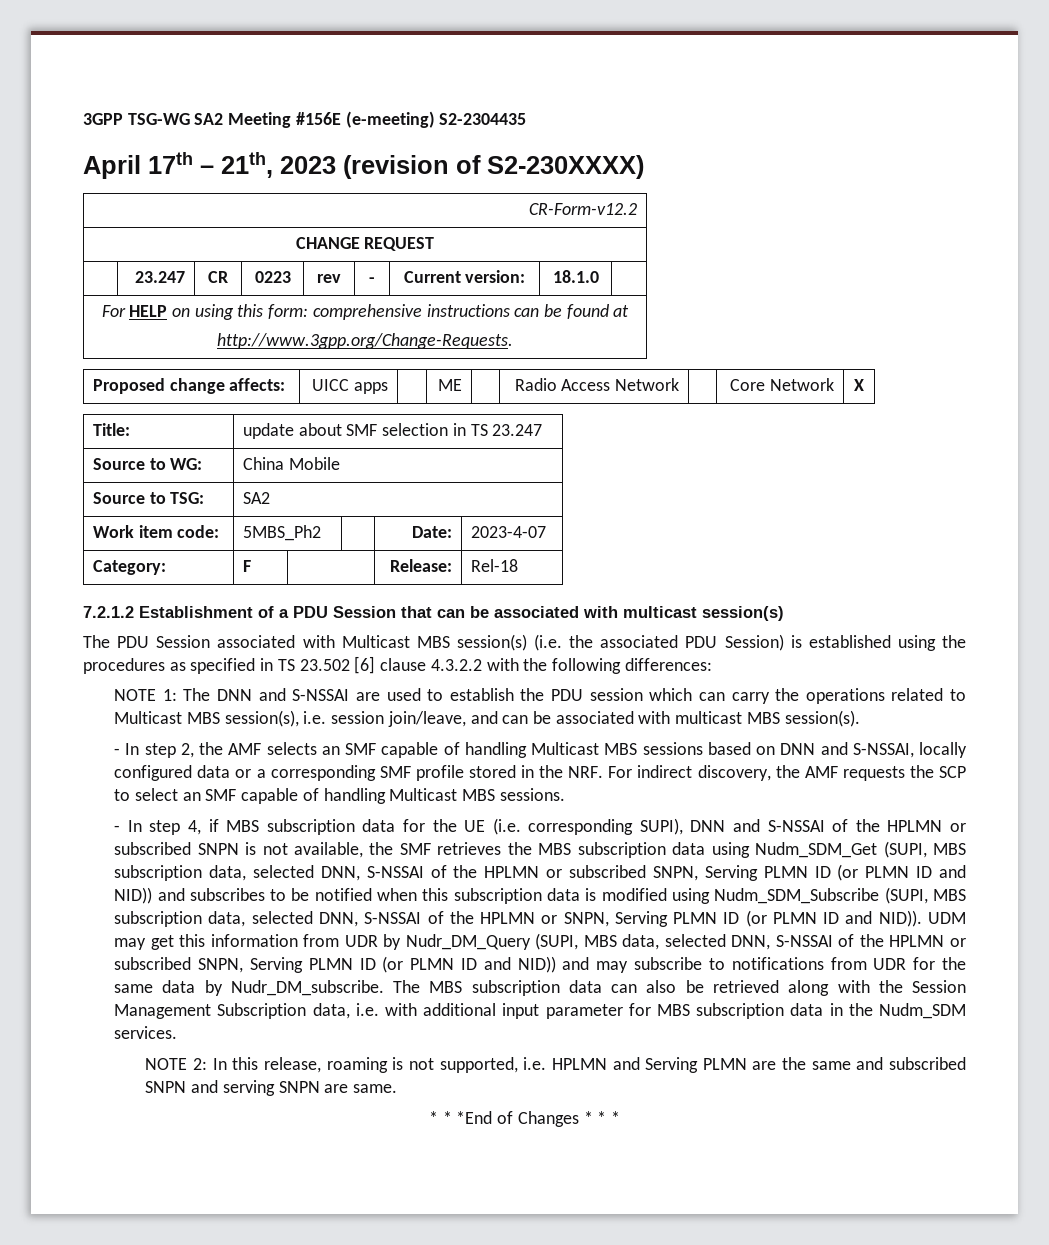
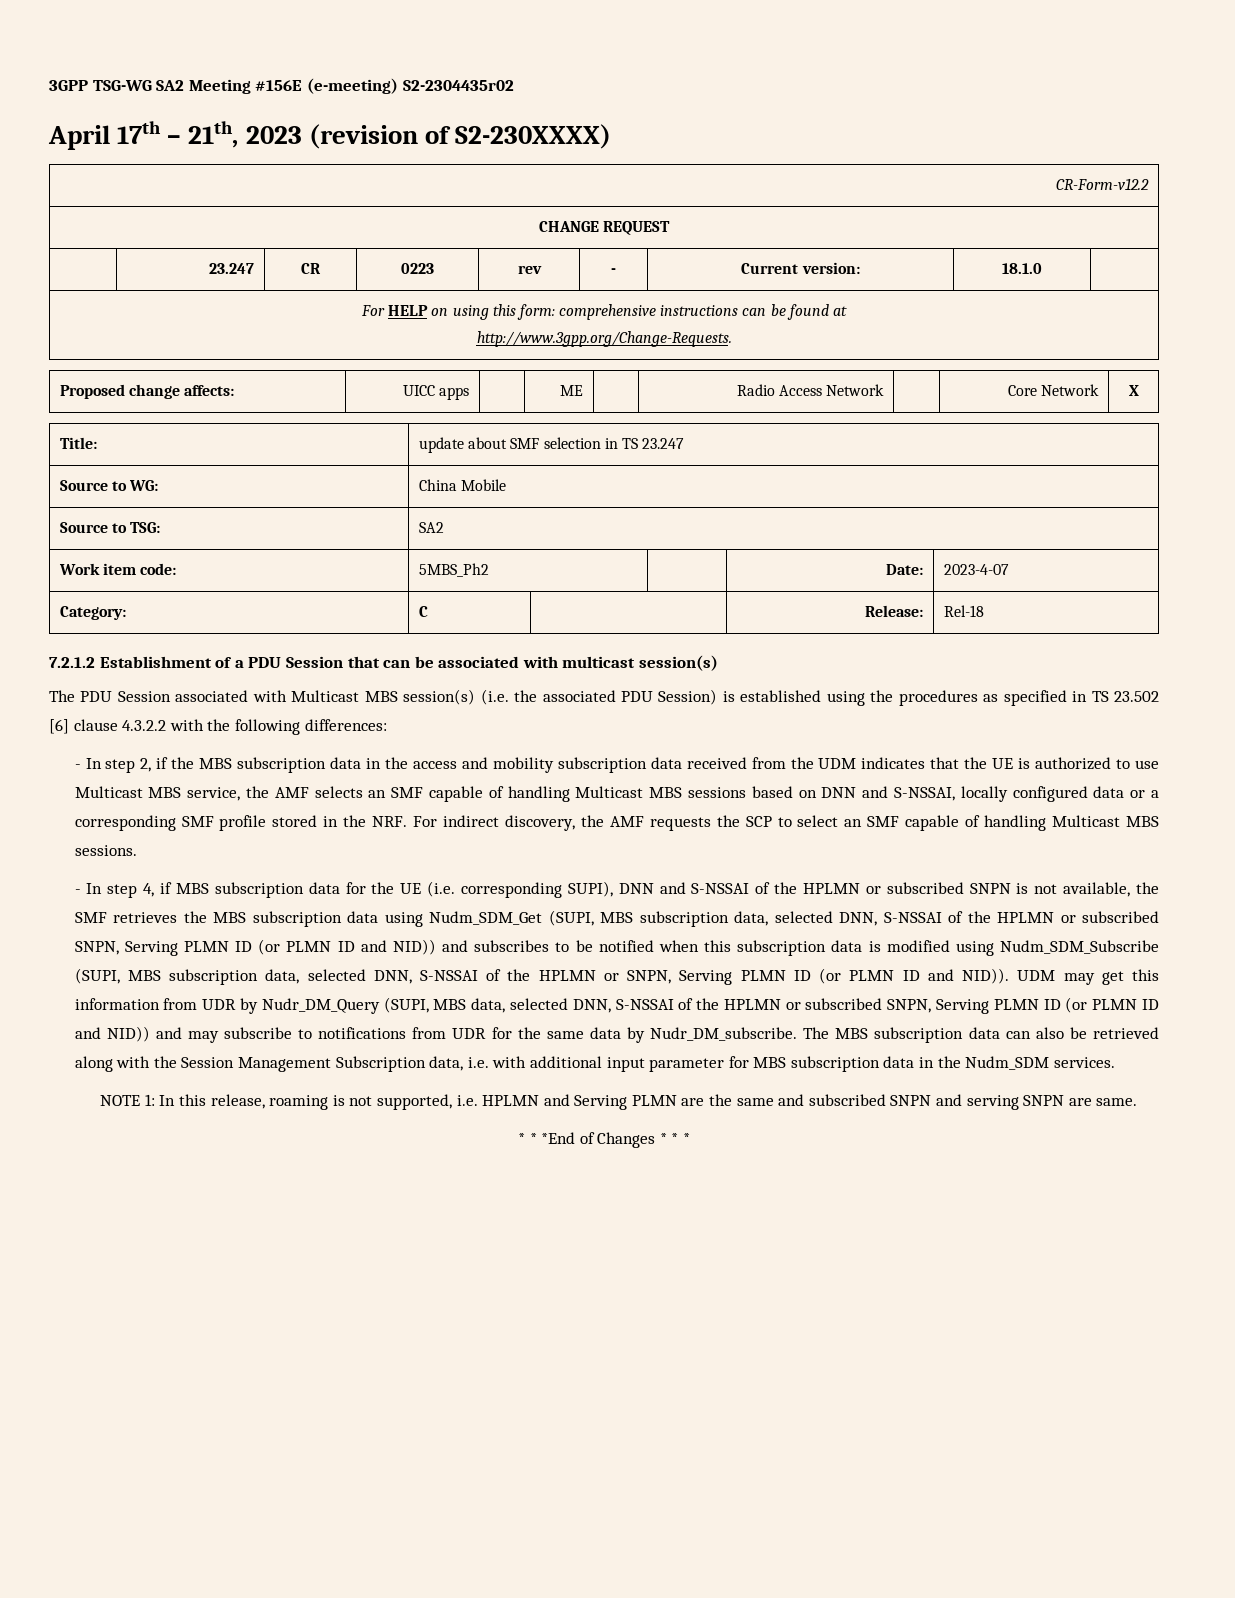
- 3GPP TSG-WG SA2 Meeting #156E (e-meeting) S2-2304435
+ 3GPP TSG-WG SA2 Meeting #156E (e-meeting) S2-2304435r02
- Category: | F | | Release: | Rel-18
+ Category: | C | | Release: | Rel-18
- NOTE 1: The DNN and S-NSSAI are used to establish the PDU session which can carry the operations related to Multicast MBS session(s), i.e. session join/leave, and can be associated with multicast MBS session(s).
- - In step 2, the AMF selects an SMF capable of handling Multicast MBS sessions based on DNN and S-NSSAI, locally configured data or a corresponding SMF profile stored in the NRF. For indirect discovery, the AMF requests the SCP to select an SMF capable of handling Multicast MBS sessions.
+ - In step 2, if the MBS subscription data in the access and mobility subscription data received from the UDM indicates that the UE is authorized to use Multicast MBS service, the AMF selects an SMF capable of handling Multicast MBS sessions based on DNN and S-NSSAI, locally configured data or a corresponding SMF profile stored in the NRF. For indirect discovery, the AMF requests the SCP to select an SMF capable of handling Multicast MBS sessions.
- NOTE 2: In this release, roaming is not supported, i.e. HPLMN and Serving PLMN are the same and subscribed SNPN and serving SNPN are same.
+ NOTE 1: In this release, roaming is not supported, i.e. HPLMN and Serving PLMN are the same and subscribed SNPN and serving SNPN are same.

